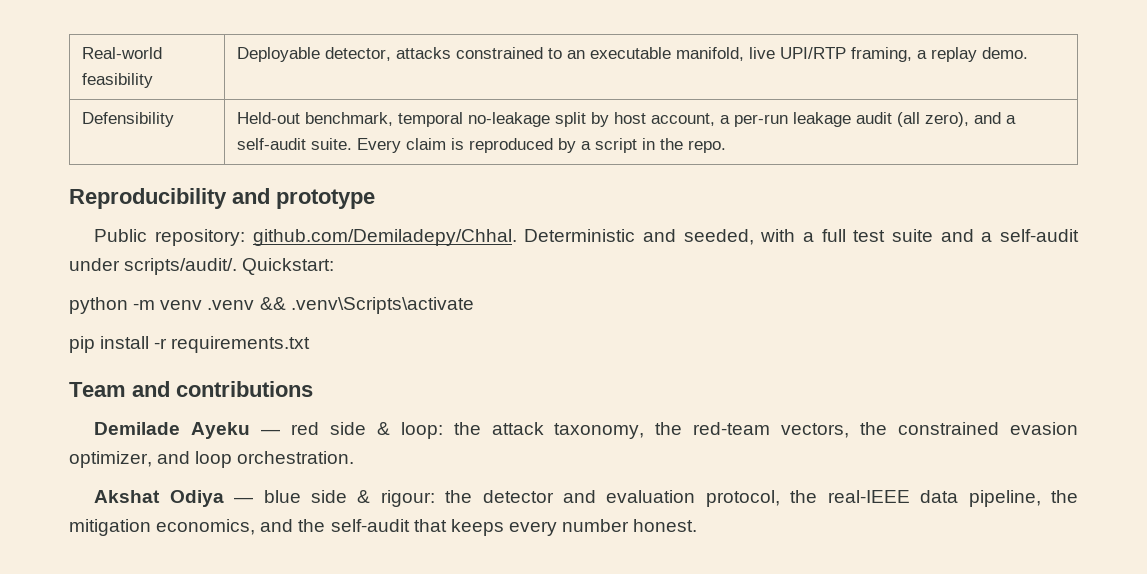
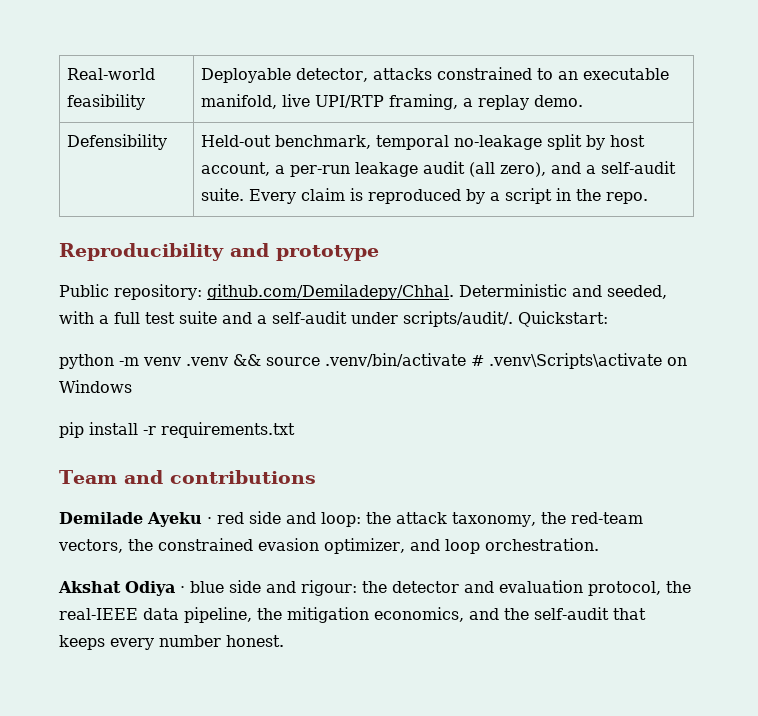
- python -m venv .venv && .venv\Scripts\activate
+ python -m venv .venv && source .venv/bin/activate # .venv\Scripts\activate on Windows
- Demilade Ayeku — red side & loop: the attack taxonomy, the red-team vectors, the constrained evasion optimizer, and loop orchestration.
+ Demilade Ayeku · red side and loop: the attack taxonomy, the red-team vectors, the constrained evasion optimizer, and loop orchestration.
- Akshat Odiya — blue side & rigour: the detector and evaluation protocol, the real-IEEE data pipeline, the mitigation economics, and the self-audit that keeps every number honest.
+ Akshat Odiya · blue side and rigour: the detector and evaluation protocol, the real-IEEE data pipeline, the mitigation economics, and the self-audit that keeps every number honest.

